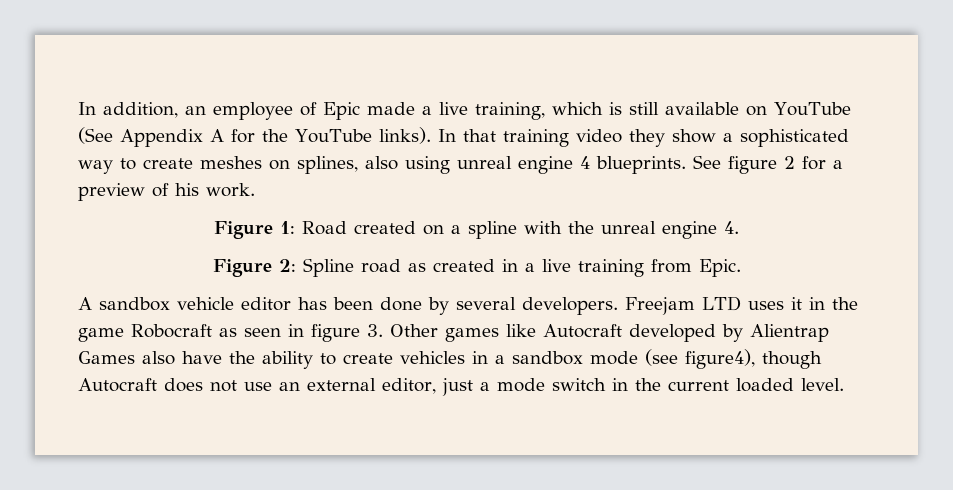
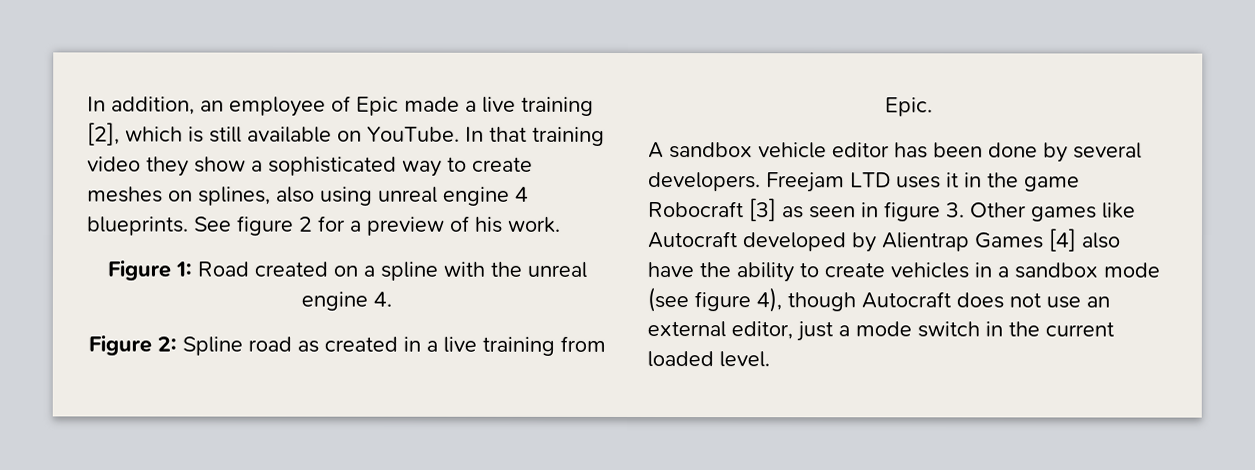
- In addition, an employee of Epic made a live training, which is still available on YouTube (See Appendix A for the YouTube links).
+ In addition, an employee of Epic made a live training [2], which is still available on YouTube.
- Freejam LTD uses it in the game Robocraft as seen in figure 3. Other games like Autocraft developed by Alientrap Games also have the ability to create vehicles in a sandbox mode (see figure4), though Autocraft does not use an external editor, just a mode switch in the current loaded level.
+ Freejam LTD uses it in the game Robocraft [3] as seen in figure 3. Other games like Autocraft developed by Alientrap Games [4] also have the ability to create vehicles in a sandbox mode (see figure 4), though Autocraft does not use an external editor, just a mode switch in the current loaded level.

